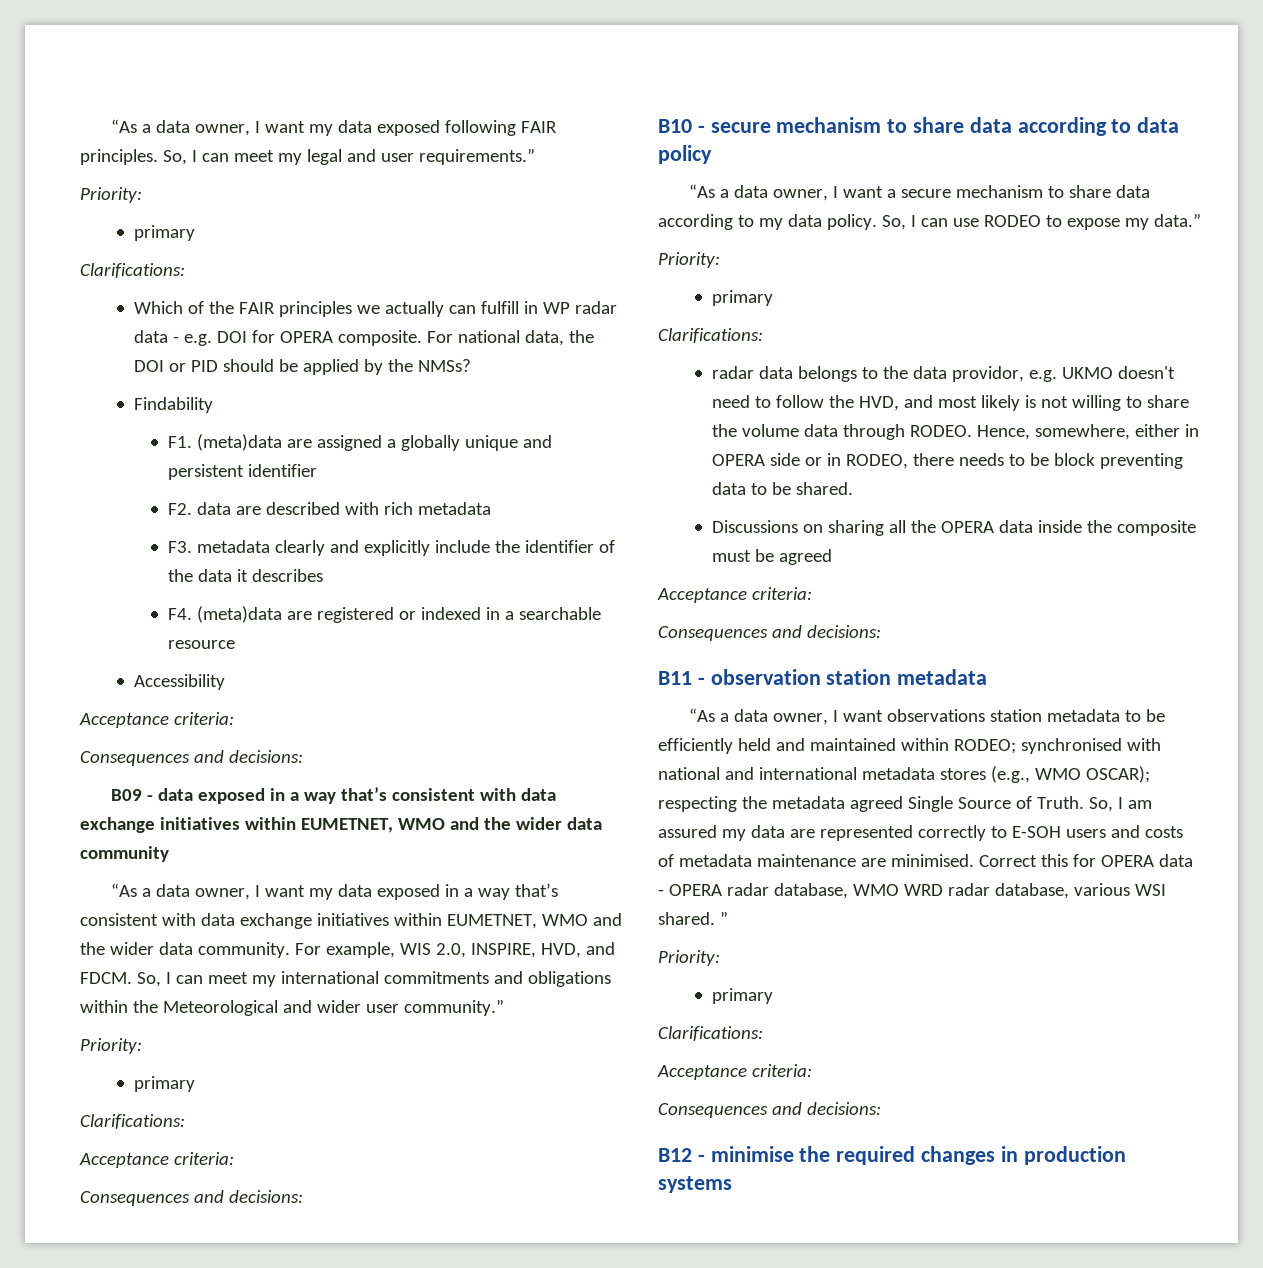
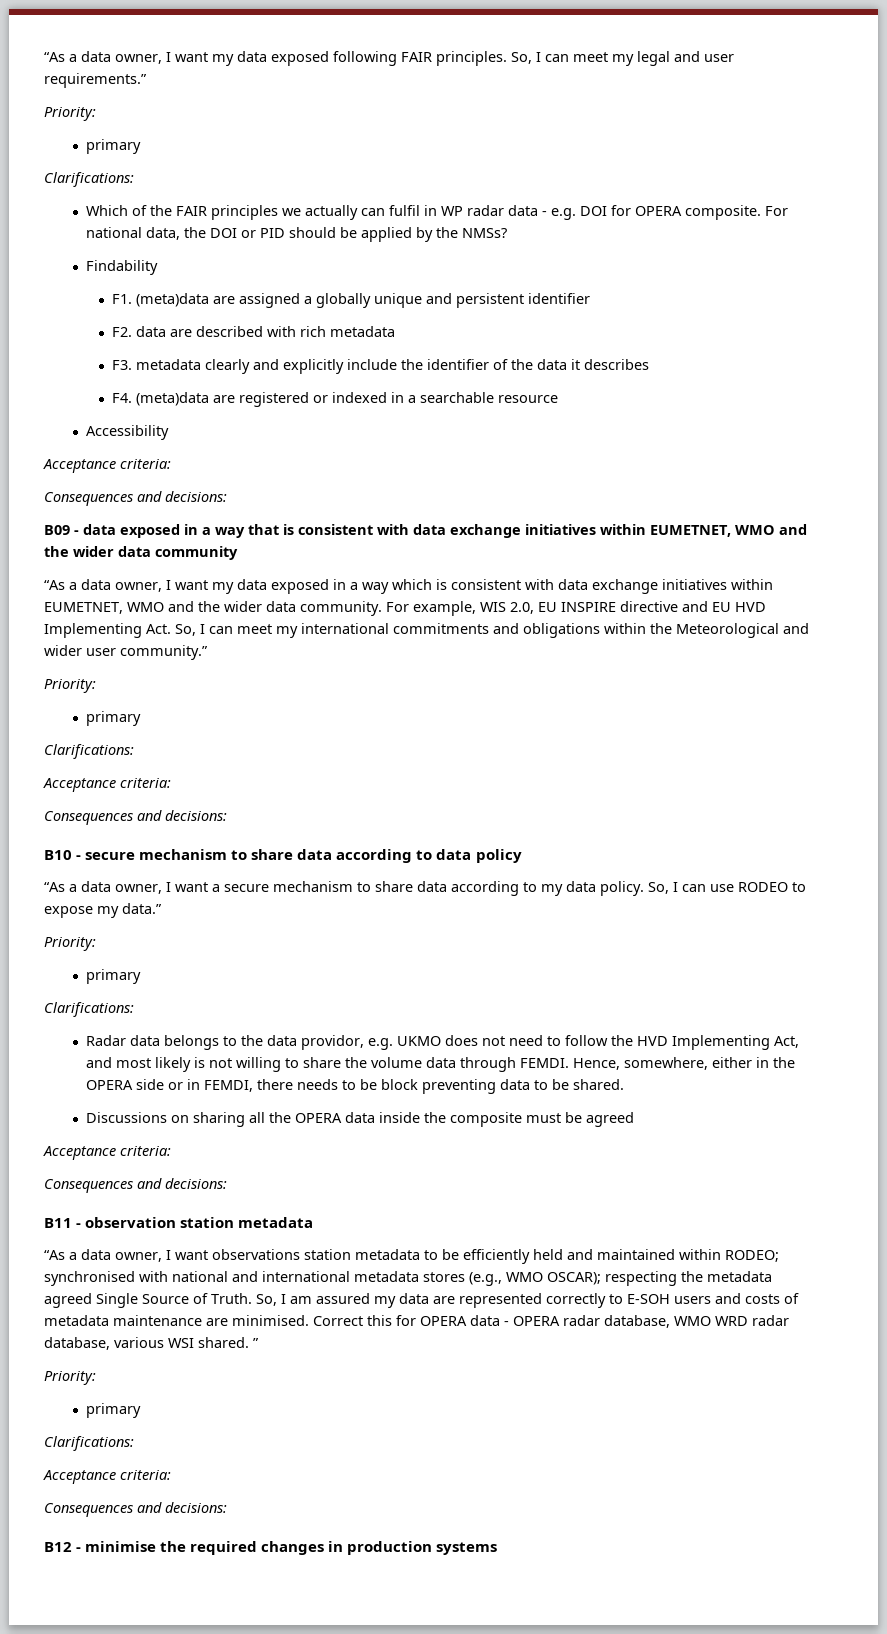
- Which of the FAIR principles we actually can fulfill in WP radar data - e.g. DOI for OPERA composite.
+ Which of the FAIR principles we actually can fulfil in WP radar data - e.g. DOI for OPERA composite.
- B09 - data exposed in a way that’s consistent with data exchange initiatives within EUMETNET, WMO and the wider data community
+ B09 - data exposed in a way that is consistent with data exchange initiatives within EUMETNET, WMO and the wider data community
- “As a data owner, I want my data exposed in a way that’s consistent with data exchange initiatives within EUMETNET, WMO and the wider data community.
+ “As a data owner, I want my data exposed in a way which is consistent with data exchange initiatives within EUMETNET, WMO and the wider data community.
- For example, WIS 2.0, INSPIRE, HVD, and FDCM. So, I can meet my international commitments and obligations within the Meteorological and wider user community.”
+ For example, WIS 2.0, EU INSPIRE directive and EU HVD Implementing Act. So, I can meet my international commitments and obligations within the Meteorological and wider user community.”
- radar data belongs to the data providor, e.g. UKMO doesn't need to follow the HVD, and most likely is not willing to share the volume data through RODEO.
+ Radar data belongs to the data providor, e.g. UKMO does not need to follow the HVD Implementing Act, and most likely is not willing to share the volume data through FEMDI.
- Hence, somewhere, either in OPERA side or in RODEO, there needs to be block preventing data to be shared.
+ Hence, somewhere, either in the OPERA side or in FEMDI, there needs to be block preventing data to be shared.

